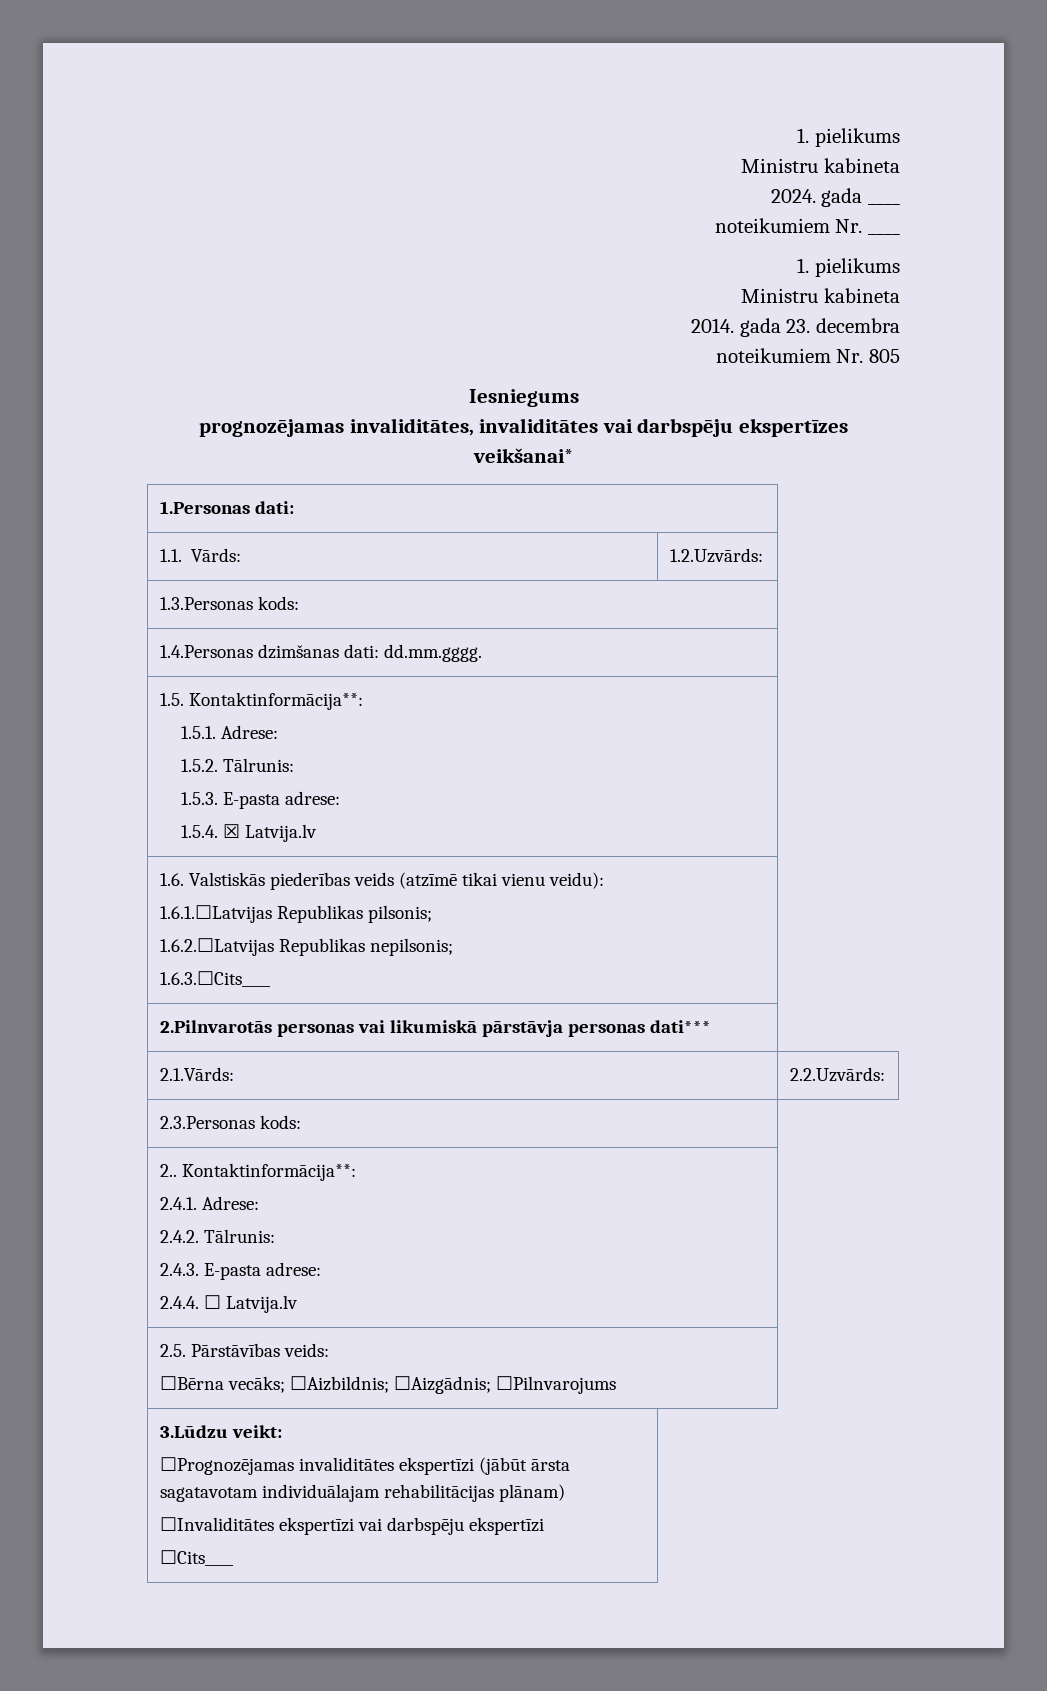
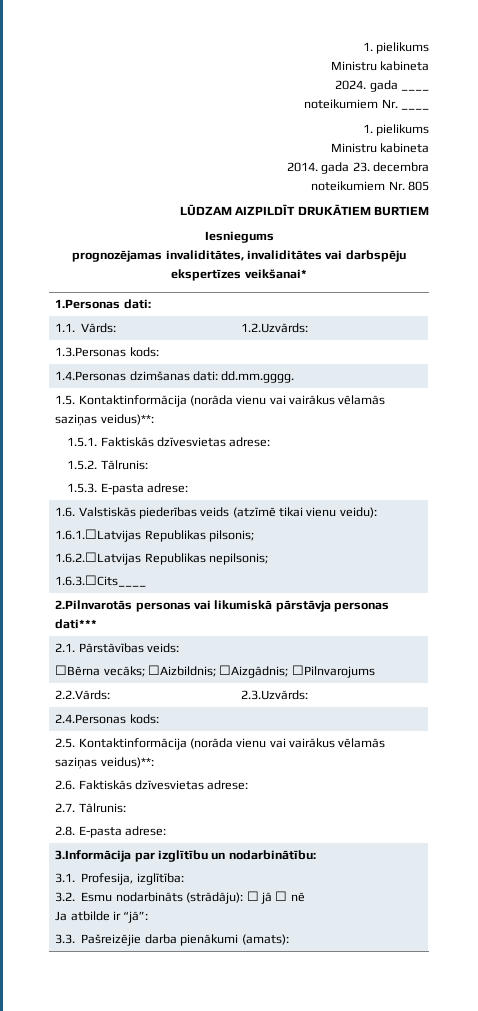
+ LŪDZAM AIZPILDĪT DRUKĀTIEM BURTIEM
- 1.5. Kontaktinformācija**:
- 1.5.1. Adrese:
+ 1.5. Kontaktinformācija (norāda vienu vai vairākus vēlamās saziņas veidus)**:
+ 1.5.1. Faktiskās dzīvesvietas adrese:
  1.5.2. Tālrunis:
  1.5.3. E-pasta adrese:
- 1.5.4. ☒ Latvija.lv
- 2.1.Vārds: | 2.2.Uzvārds:
- 2.3.Personas kods:
- 2.. Kontaktinformācija**:
- 2.4.1. Adrese:
- 2.4.2. Tālrunis:
- 2.4.3. E-pasta adrese:
- 2.4.4. ☐ Latvija.lv
- 2.5. Pārstāvības veids:
+ 2.1. Pārstāvības veids:
- 3.Lūdzu veikt:
- ☐Prognozējamas invaliditātes ekspertīzi (jābūt ārsta sagatavotam individuālajam rehabilitācijas plānam)
- ☐Invaliditātes ekspertīzi vai darbspēju ekspertīzi
- ☐Cits____
+ 2.2.Vārds: | 2.3.Uzvārds:
+ 2.4.Personas kods:
+ 2.5. Kontaktinformācija (norāda vienu vai vairākus vēlamās saziņas veidus)**:
+ 2.6. Faktiskās dzīvesvietas adrese:
+ 2.7. Tālrunis:
+ 2.8. E-pasta adrese:
+ 3.Informācija par izglītību un nodarbinātību:
+ 3.1. Profesija, izglītība:
+ 3.2. Esmu nodarbināts (strādāju): ☐ jā ☐ nē
+ Ja atbilde ir “jā”:
+ 3.3. Pašreizējie darba pienākumi (amats):

